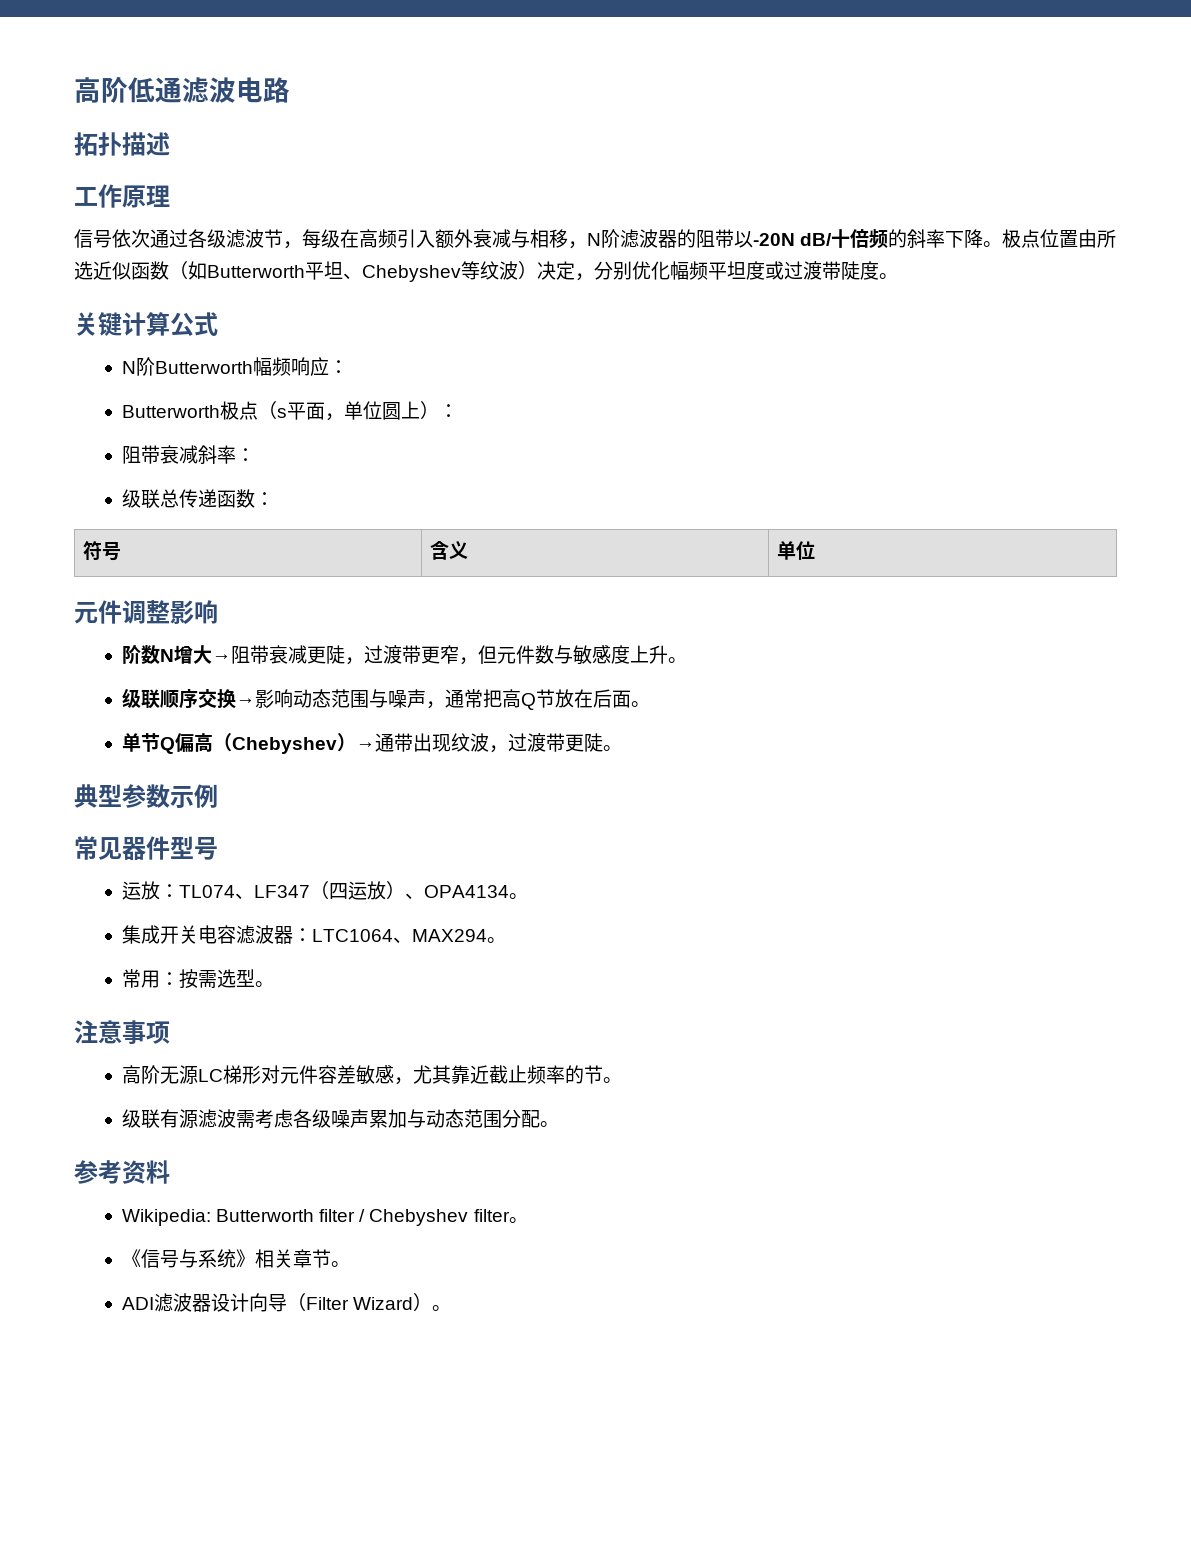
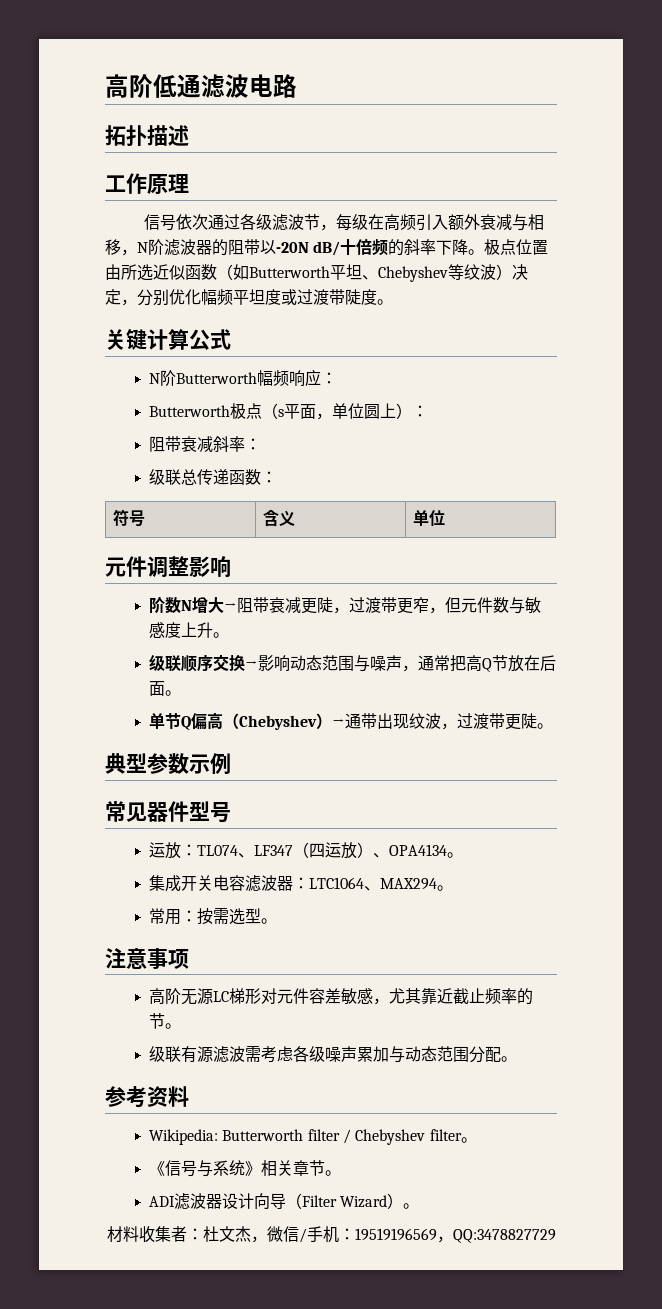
+ 材料收集者：杜文杰，微信/手机：19519196569，QQ:3478827729

